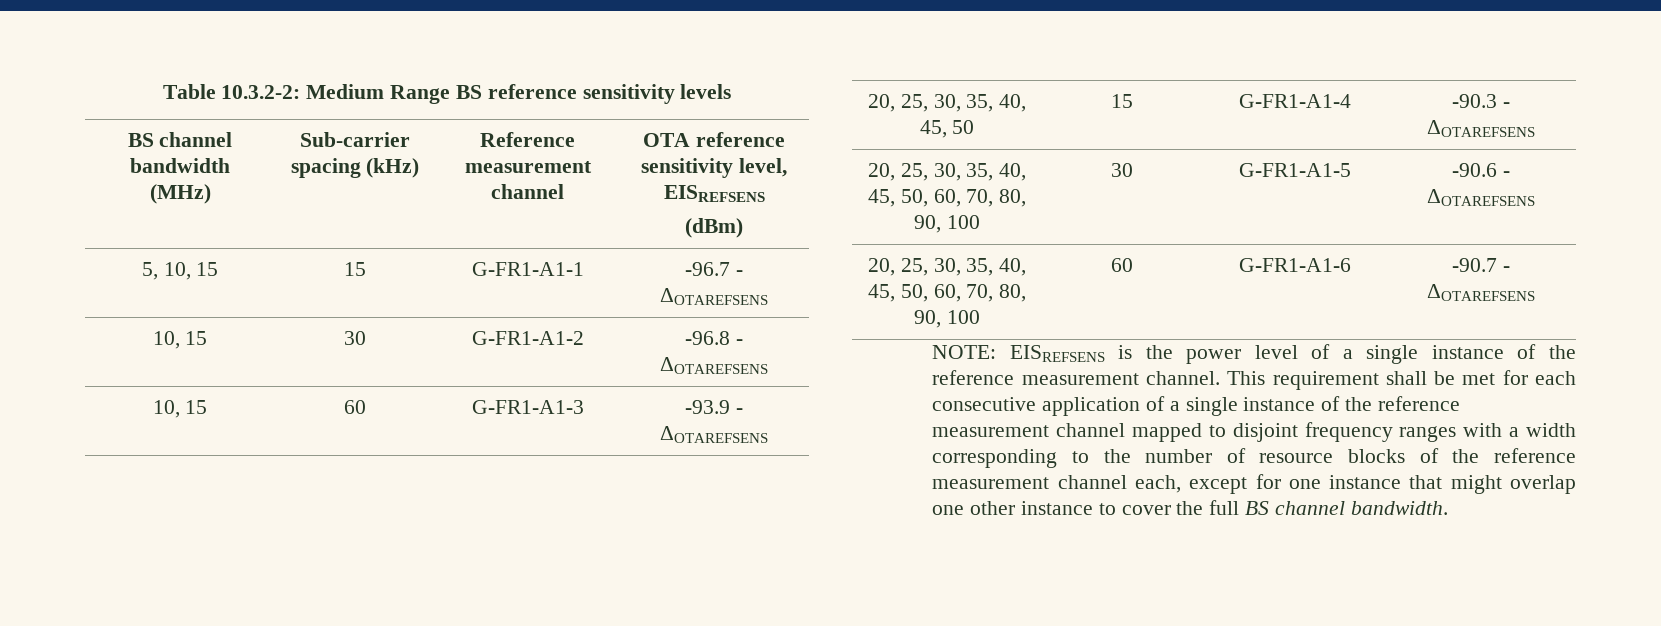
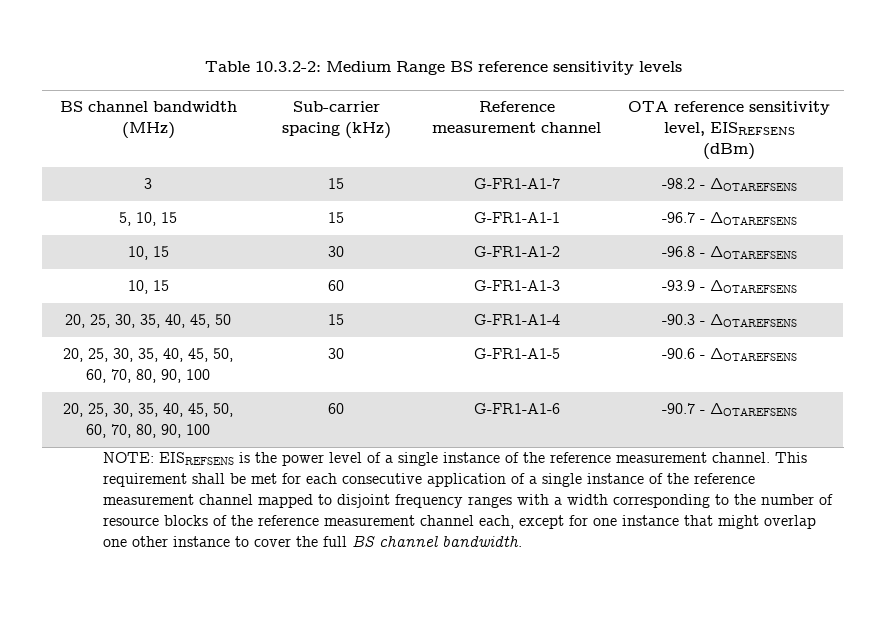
+ 3 | 15 | G-FR1-A1-7 | -98.2 - ΔOTAREFSENS

